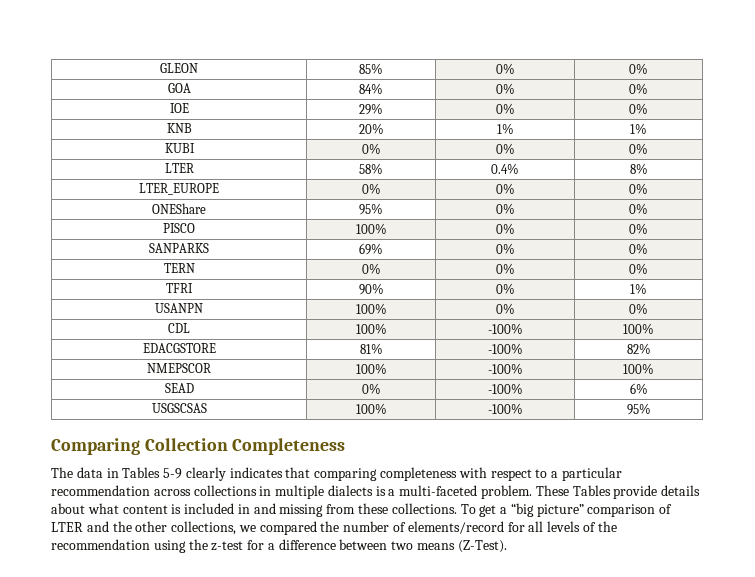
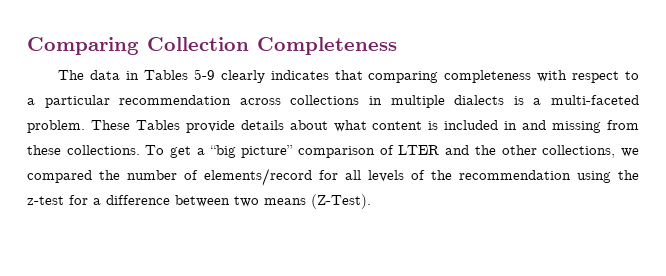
- GLEON | 85% | 0% | 0%
- GOA | 84% | 0% | 0%
- IOE | 29% | 0% | 0%
- KNB | 20% | 1% | 1%
- KUBI | 0% | 0% | 0%
- LTER | 58% | 0.4% | 8%
- LTER_EUROPE | 0% | 0% | 0%
- ONEShare | 95% | 0% | 0%
- PISCO | 100% | 0% | 0%
- SANPARKS | 69% | 0% | 0%
- TERN | 0% | 0% | 0%
- TFRI | 90% | 0% | 1%
- USANPN | 100% | 0% | 0%
- CDL | 100% | -100% | 100%
- EDACGSTORE | 81% | -100% | 82%
- NMEPSCOR | 100% | -100% | 100%
- SEAD | 0% | -100% | 6%
- USGSCSAS | 100% | -100% | 95%

